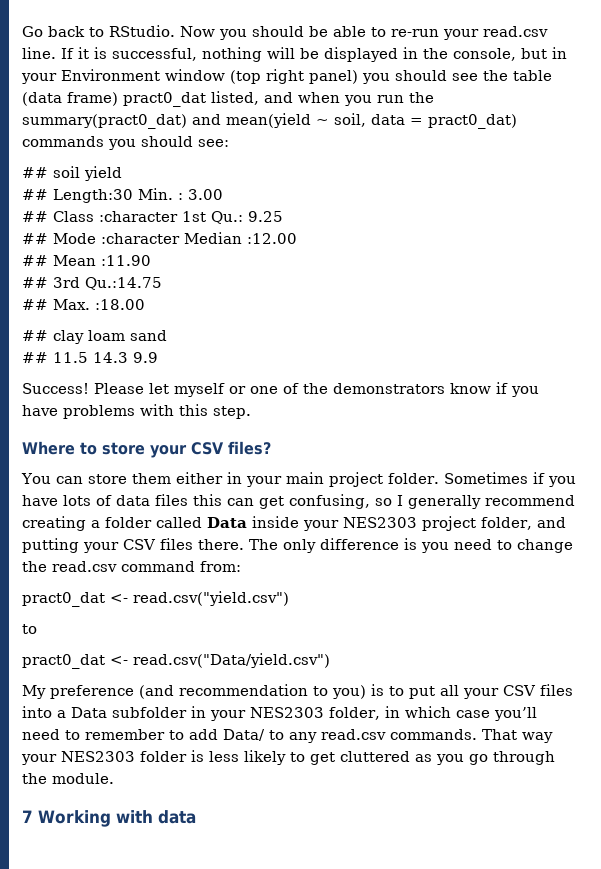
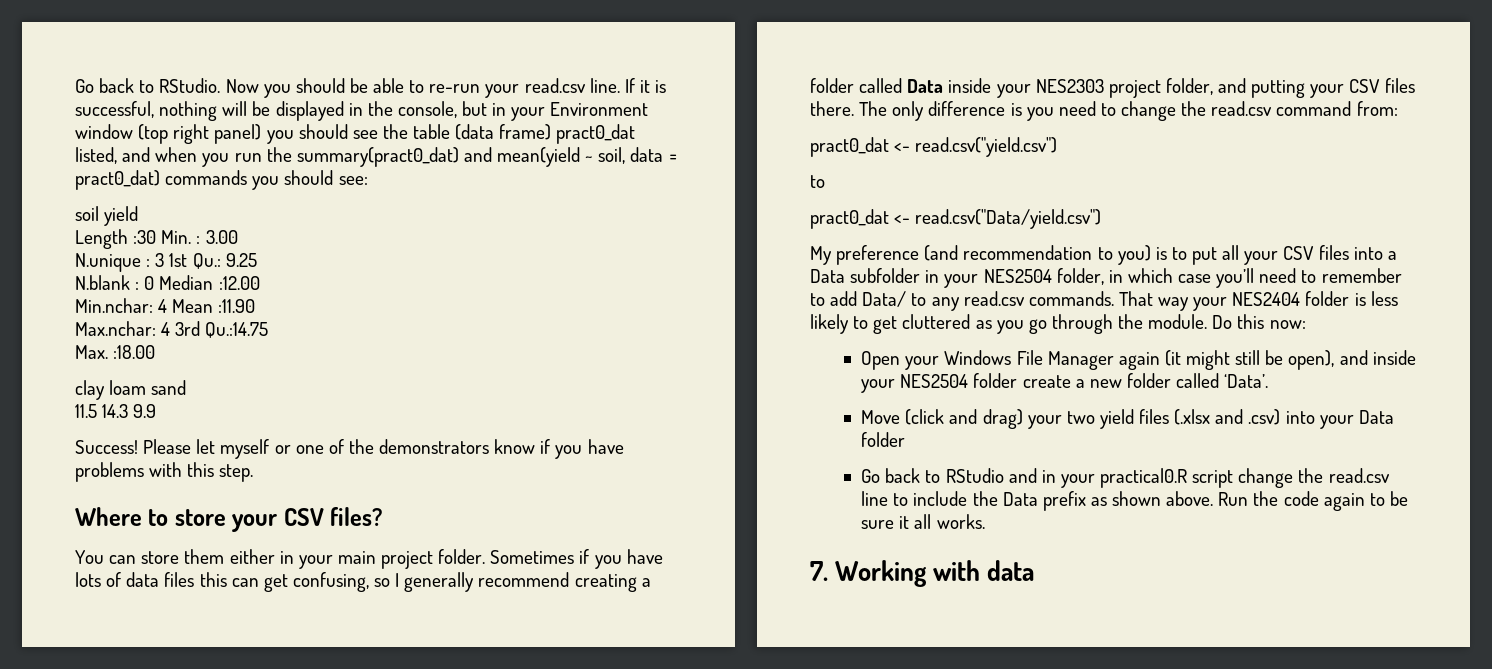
- ## soil yield
+ soil yield
- ## Length:30 Min. : 3.00
+ Length :30 Min. : 3.00
- ## Class :character 1st Qu.: 9.25
+ N.unique : 3 1st Qu.: 9.25
- ## Mode :character Median :12.00
+ N.blank : 0 Median :12.00
- ## Mean :11.90
+ Min.nchar: 4 Mean :11.90
- ## 3rd Qu.:14.75
+ Max.nchar: 4 3rd Qu.:14.75
- ## Max. :18.00
+ Max. :18.00
- ## clay loam sand
+ clay loam sand
- ## 11.5 14.3 9.9
+ 11.5 14.3 9.9
- My preference (and recommendation to you) is to put all your CSV files into a Data subfolder in your NES2303 folder, in which case you’ll need to remember to add Data/ to any read.csv commands.
+ My preference (and recommendation to you) is to put all your CSV files into a Data subfolder in your NES2504 folder, in which case you’ll need to remember to add Data/ to any read.csv commands.
- That way your NES2303 folder is less likely to get cluttered as you go through the module.
- 7 Working with data
+ That way your NES2404 folder is less likely to get cluttered as you go through the module. Do this now:
+ Open your Windows File Manager again (it might still be open), and inside your NES2504 folder create a new folder called ‘Data’.
+ Move (click and drag) your two yield files (.xlsx and .csv) into your Data folder
+ Go back to RStudio and in your practical0.R script change the read.csv line to include the Data prefix as shown above. Run the code again to be sure it all works.
+ 7. Working with data

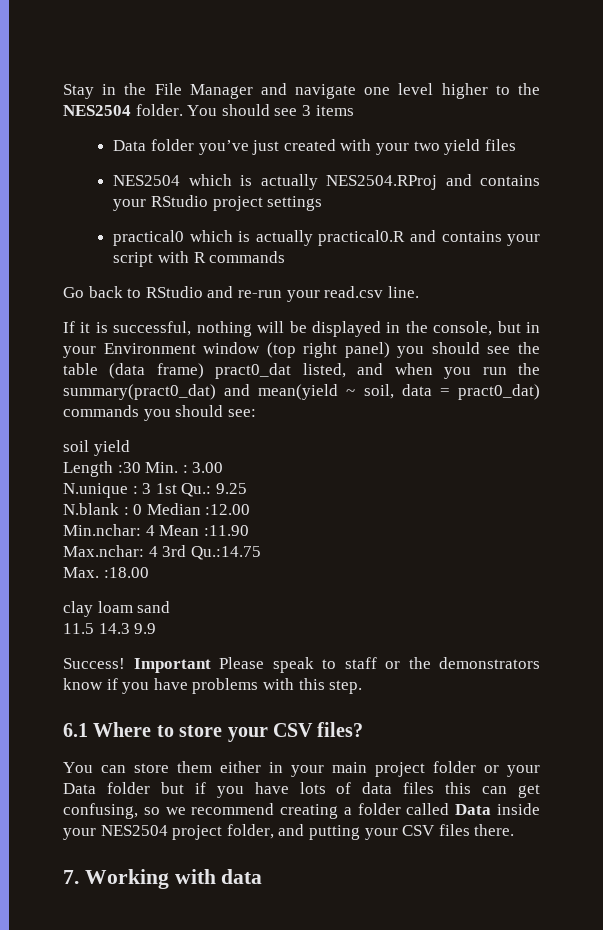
- Go back to RStudio. Now you should be able to re-run your read.csv line. If it is successful, nothing will be displayed in the console, but in your Environment window (top right panel) you should see the table (data frame) pract0_dat listed, and when you run the summary(pract0_dat) and mean(yield ~ soil, data = pract0_dat) commands you should see:
+ Stay in the File Manager and navigate one level higher to the NES2504 folder. You should see 3 items
+ Data folder you’ve just created with your two yield files
+ NES2504 which is actually NES2504.RProj and contains your RStudio project settings
+ practical0 which is actually practical0.R and contains your script with R commands
+ Go back to RStudio and re-run your read.csv line.
+ If it is successful, nothing will be displayed in the console, but in your Environment window (top right panel) you should see the table (data frame) pract0_dat listed, and when you run the summary(pract0_dat) and mean(yield ~ soil, data = pract0_dat) commands you should see:
- Please let myself or one of the demonstrators know if you have problems with this step.
+ Important Please speak to staff or the demonstrators know if you have problems with this step.
- Where to store your CSV files?
+ 6.1 Where to store your CSV files?
- You can store them either in your main project folder. Sometimes if you have lots of data files this can get confusing, so I generally recommend creating a folder called Data inside your NES2303 project folder, and putting your CSV files there. The only difference is you need to change the read.csv command from:
- pract0_dat <- read.csv("yield.csv")
- to
- pract0_dat <- read.csv("Data/yield.csv")
- My preference (and recommendation to you) is to put all your CSV files into a Data subfolder in your NES2504 folder, in which case you’ll need to remember to add Data/ to any read.csv commands. That way your NES2404 folder is less likely to get cluttered as you go through the module. Do this now:
- Open your Windows File Manager again (it might still be open), and inside your NES2504 folder create a new folder called ‘Data’.
- Move (click and drag) your two yield files (.xlsx and .csv) into your Data folder
- Go back to RStudio and in your practical0.R script change the read.csv line to include the Data prefix as shown above. Run the code again to be sure it all works.
+ You can store them either in your main project folder or your Data folder but if you have lots of data files this can get confusing, so we recommend creating a folder called Data inside your NES2504 project folder, and putting your CSV files there.

